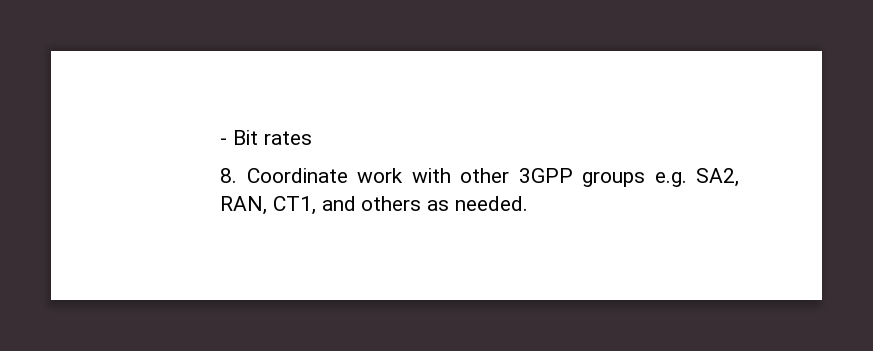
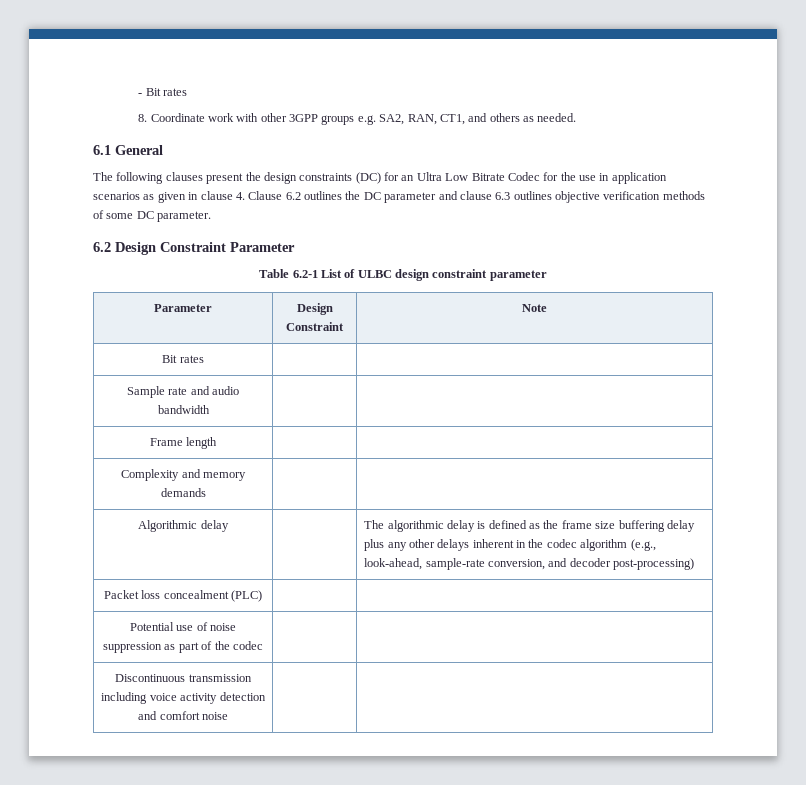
+ 6.1 General
+ The following clauses present the design constraints (DC) for an Ultra Low Bitrate Codec for the use in application scenarios as given in clause 4. Clause 6.2 outlines the DC parameter and clause 6.3 outlines objective verification methods of some DC parameter.
+ 6.2 Design Constraint Parameter
+ Table 6.2-1 List of ULBC design constraint parameter
+ Parameter | Design Constraint | Note
+ Bit rates | |
+ Sample rate and audio bandwidth | |
+ Frame length | |
+ Complexity and memory demands | |
+ Algorithmic delay | | The algorithmic delay is defined as the frame size buffering delay plus any other delays inherent in the codec algorithm (e.g., look-ahead, sample-rate conversion, and decoder post-processing)
+ Packet loss concealment (PLC) | |
+ Potential use of noise suppression as part of the codec | |
+ Discontinuous transmission including voice activity detection and comfort noise | |

